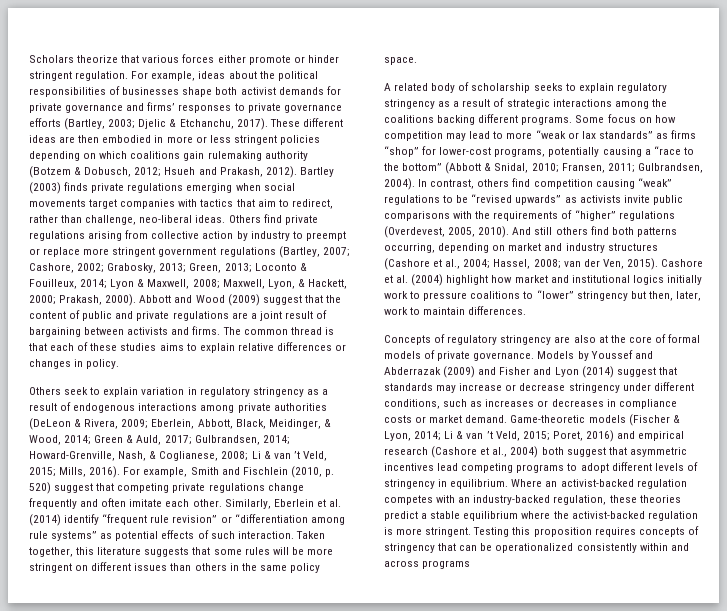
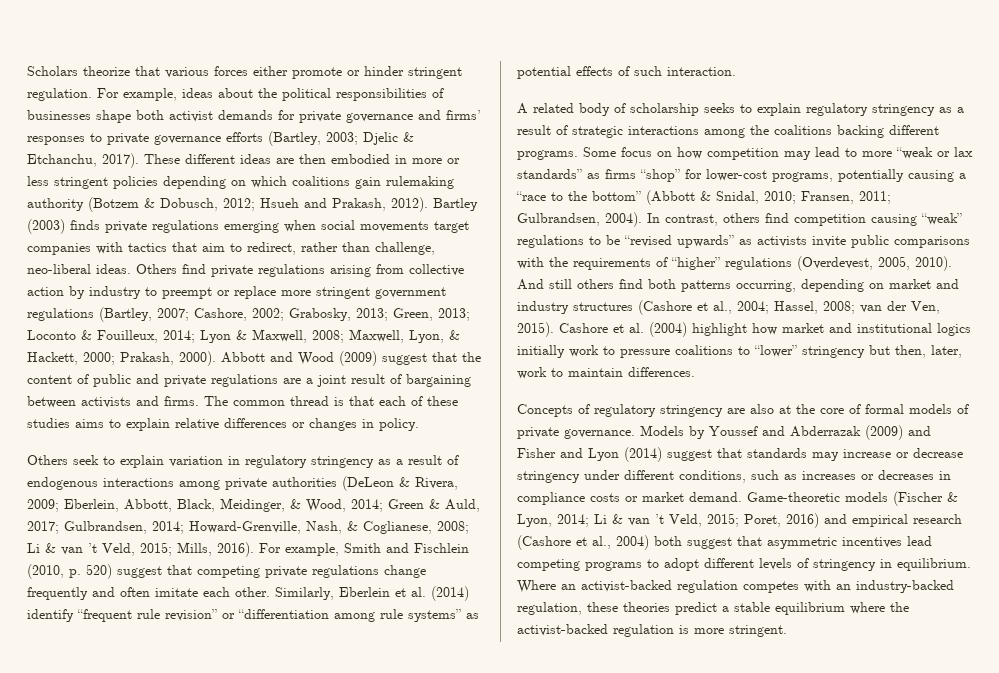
- Taken together, this literature suggests that some rules will be more stringent on different issues than others in the same policy space.
- Testing this proposition requires concepts of stringency that can be operationalized consistently within and across programs

